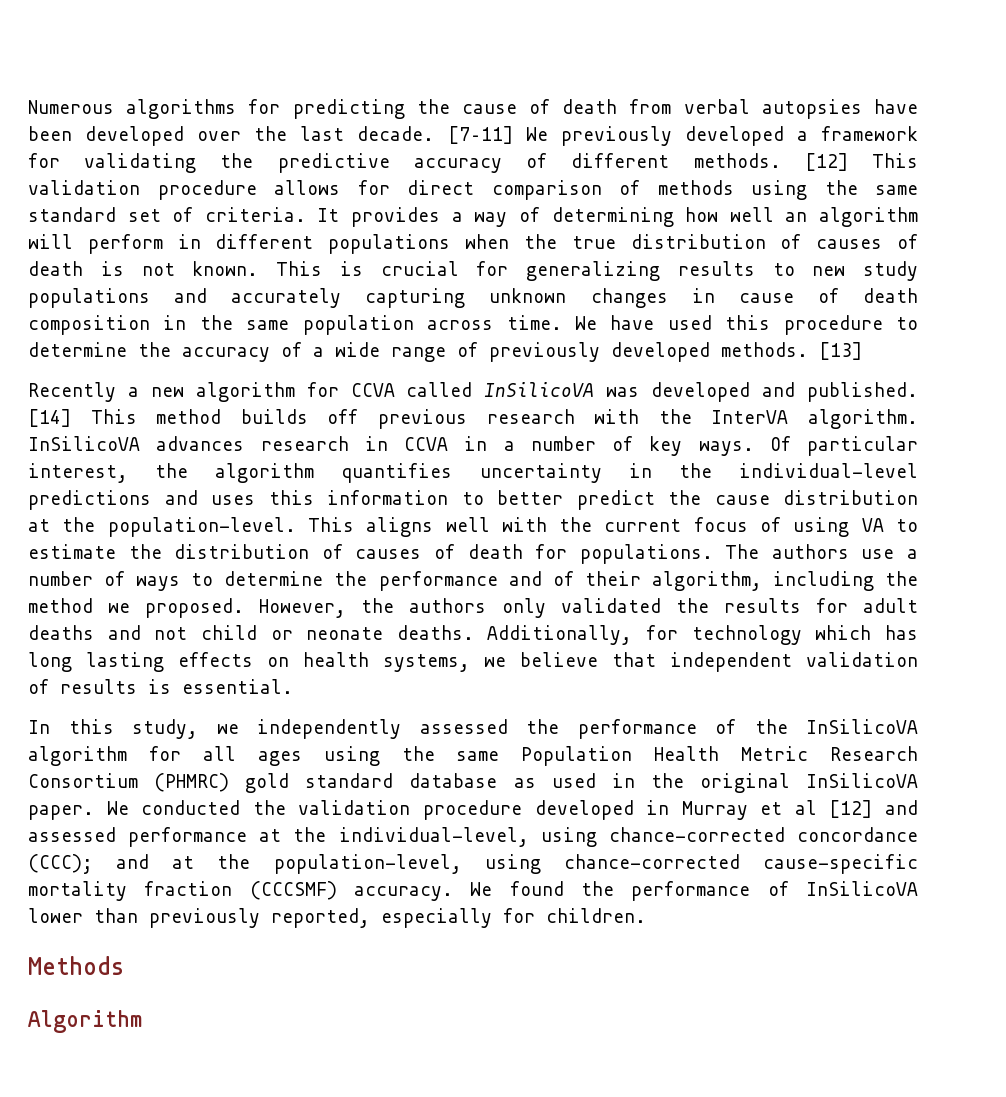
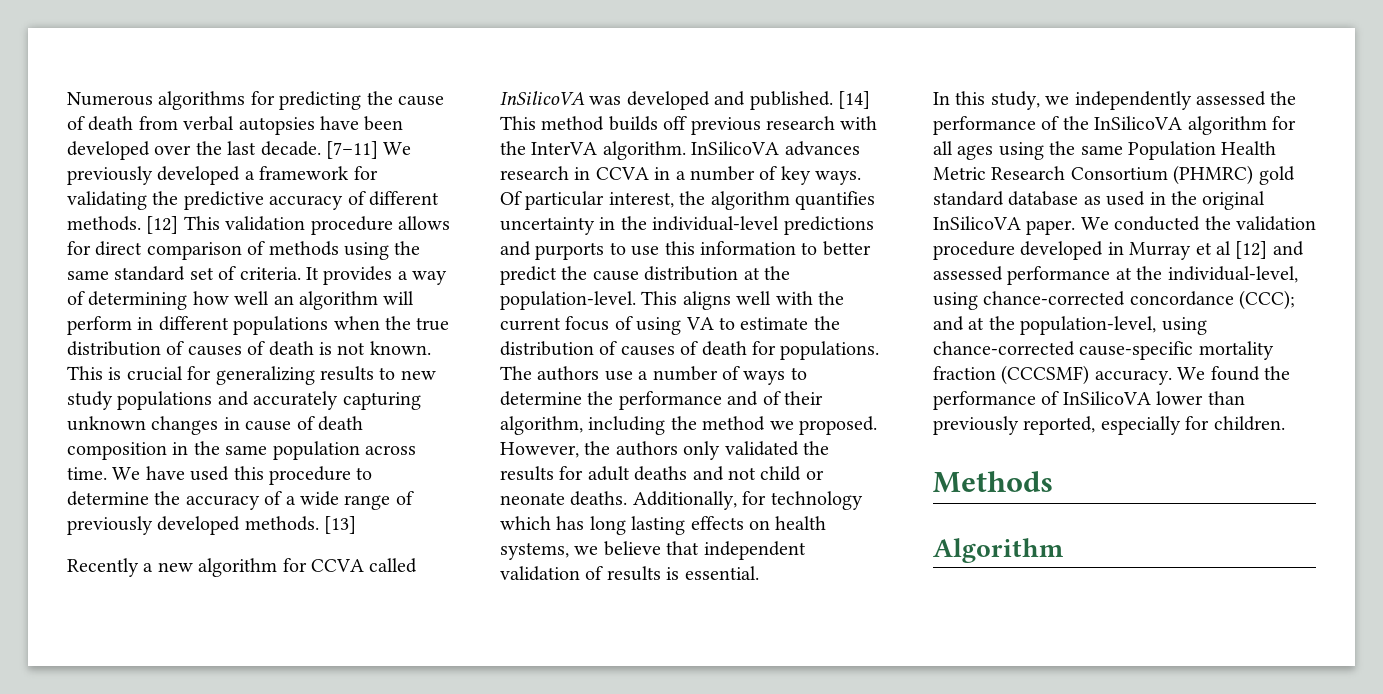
- Of particular interest, the algorithm quantifies uncertainty in the individual-level predictions and uses this information to better predict the cause distribution at the population-level.
+ Of particular interest, the algorithm quantifies uncertainty in the individual-level predictions and purports to use this information to better predict the cause distribution at the population-level.

